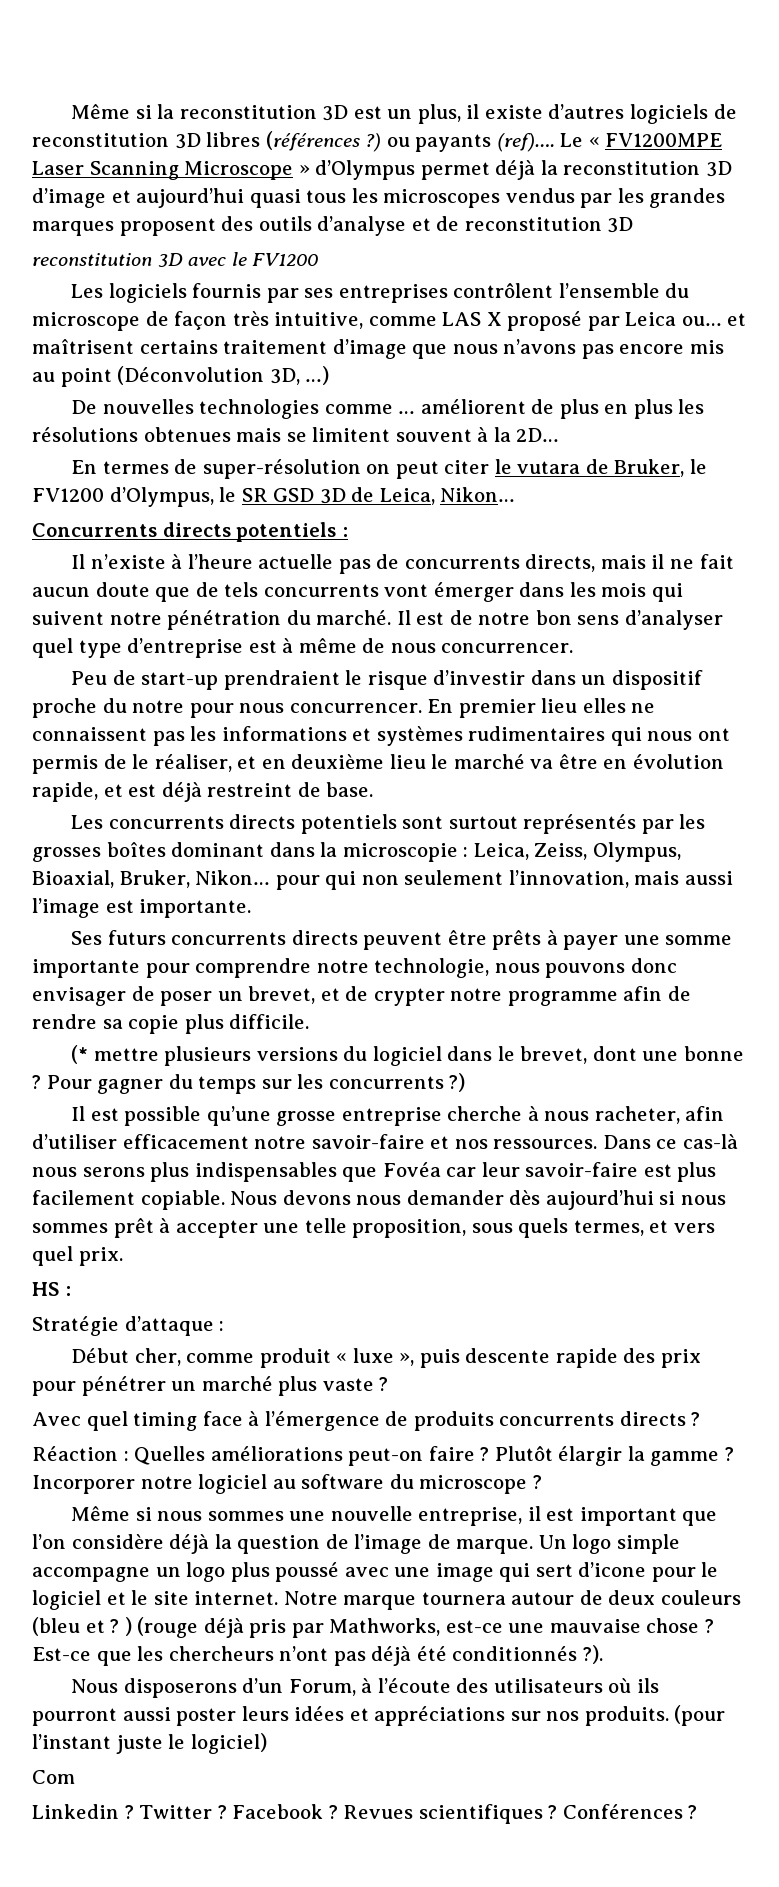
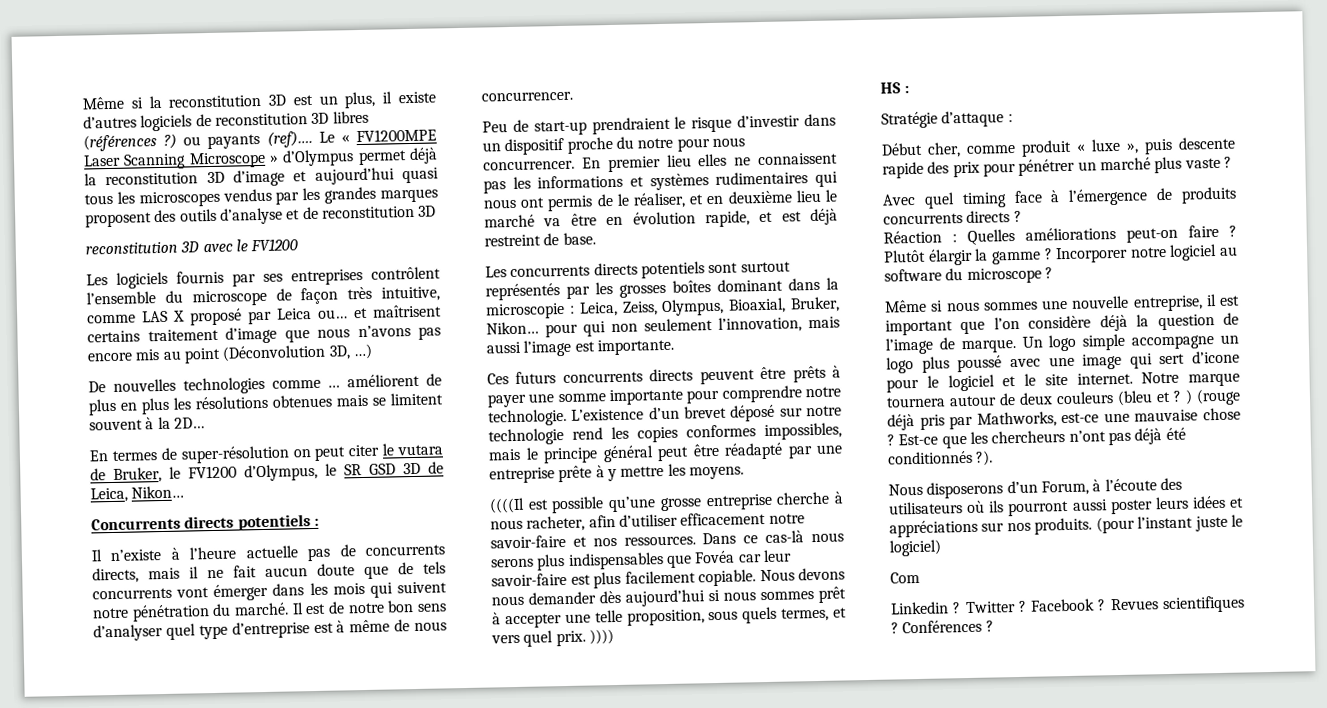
- Ses futurs concurrents directs peuvent être prêts à payer une somme importante pour comprendre notre technologie, nous pouvons donc envisager de poser un brevet, et de crypter notre programme afin de rendre sa copie plus difficile.
- (* mettre plusieurs versions du logiciel dans le brevet, dont une bonne ? Pour gagner du temps sur les concurrents ?)
- Il est possible qu’une grosse entreprise cherche à nous racheter, afin d’utiliser efficacement notre savoir-faire et nos ressources.
+ Ces futurs concurrents directs peuvent être prêts à payer une somme importante pour comprendre notre technologie. L’existence d’un brevet déposé sur notre technologie rend les copies conformes impossibles, mais le principe général peut être réadapté par une entreprise prête à y mettre les moyens.
+ ((((Il est possible qu’une grosse entreprise cherche à nous racheter, afin d’utiliser efficacement notre savoir-faire et nos ressources.
- Nous devons nous demander dès aujourd’hui si nous sommes prêt à accepter une telle proposition, sous quels termes, et vers quel prix.
+ Nous devons nous demander dès aujourd’hui si nous sommes prêt à accepter une telle proposition, sous quels termes, et vers quel prix. ))))

